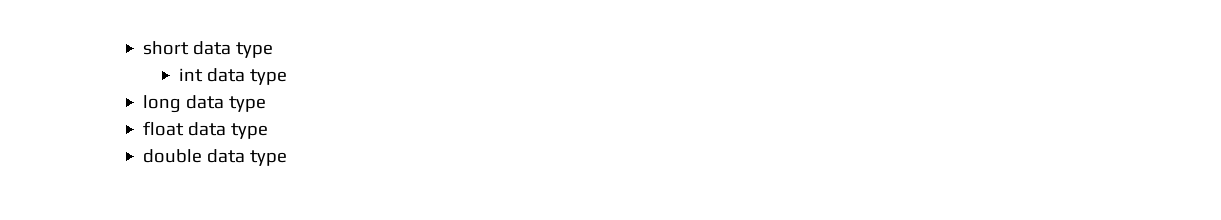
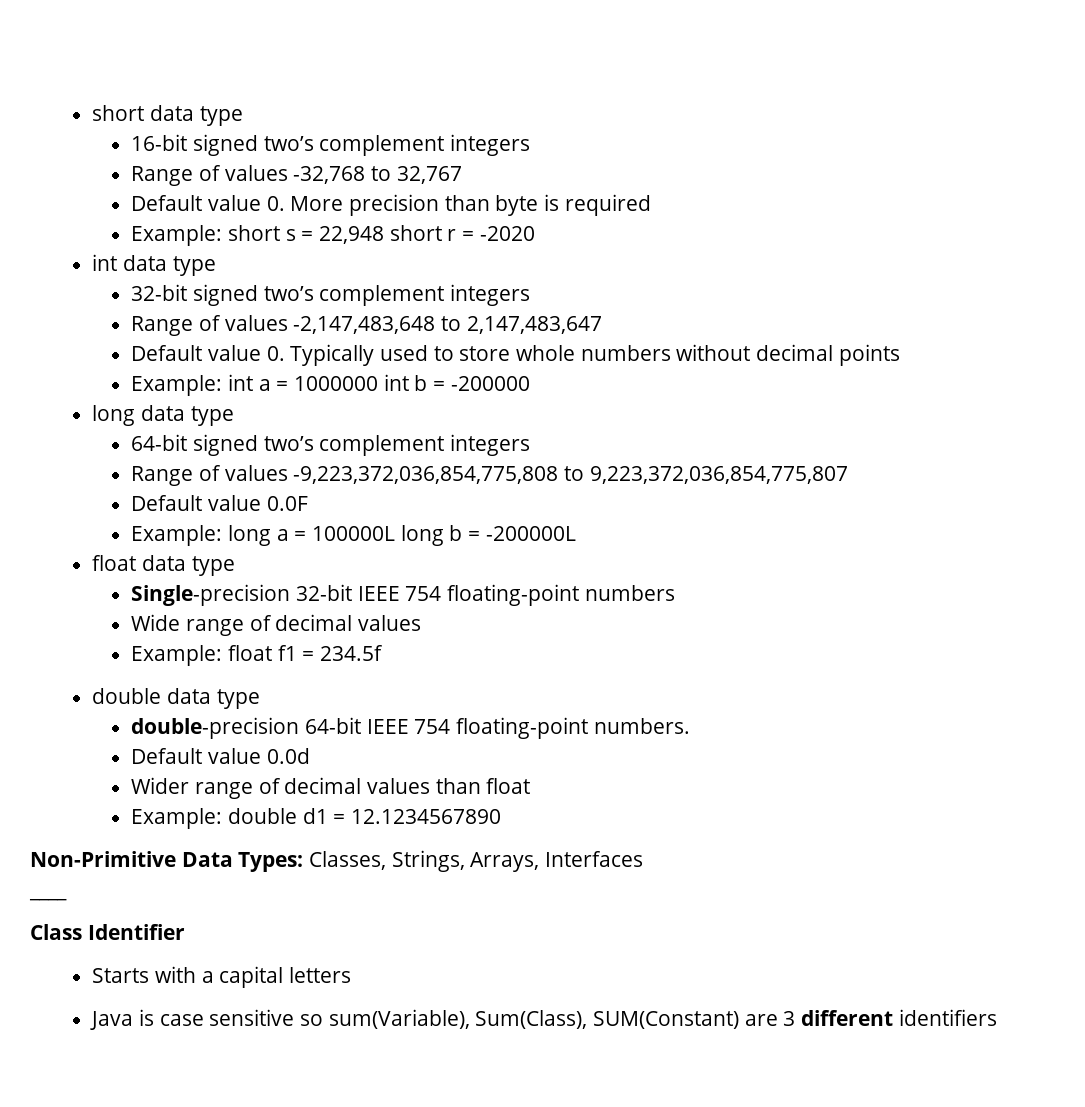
+ 16-bit signed two’s complement integers
+ Range of values -32,768 to 32,767
+ Default value 0. More precision than byte is required
+ Example: short s = 22,948 short r = -2020
  int data type
+ 32-bit signed two’s complement integers
+ Range of values -2,147,483,648 to 2,147,483,647
+ Default value 0. Typically used to store whole numbers without decimal points
+ Example: int a = 1000000 int b = -200000
  long data type
+ 64-bit signed two’s complement integers
+ Range of values -9,223,372,036,854,775,808 to 9,223,372,036,854,775,807
+ Default value 0.0F
+ Example: long a = 100000L long b = -200000L
  float data type
+ Single-precision 32-bit IEEE 754 floating-point numbers
+ Wide range of decimal values
+ Example: float f1 = 234.5f
  double data type
+ double-precision 64-bit IEEE 754 floating-point numbers.
+ Default value 0.0d
+ Wider range of decimal values than float
+ Example: double d1 = 12.1234567890
+ Non-Primitive Data Types: Classes, Strings, Arrays, Interfaces
+ ____
+ Class Identifier
+ Starts with a capital letters
+ Java is case sensitive so sum(Variable), Sum(Class), SUM(Constant) are 3 different identifiers

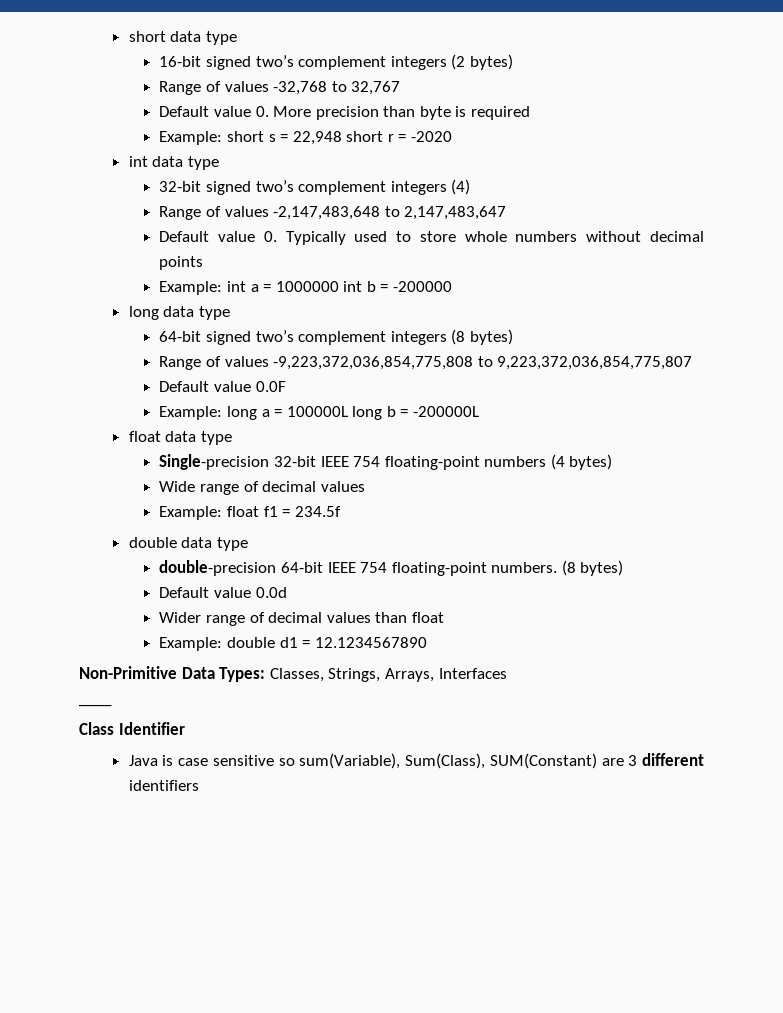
- 16-bit signed two’s complement integers
+ 16-bit signed two’s complement integers (2 bytes)
- 32-bit signed two’s complement integers
+ 32-bit signed two’s complement integers (4)
- 64-bit signed two’s complement integers
+ 64-bit signed two’s complement integers (8 bytes)
- Single-precision 32-bit IEEE 754 floating-point numbers
+ Single-precision 32-bit IEEE 754 floating-point numbers (4 bytes)
- double-precision 64-bit IEEE 754 floating-point numbers.
+ double-precision 64-bit IEEE 754 floating-point numbers. (8 bytes)
- Starts with a capital letters

